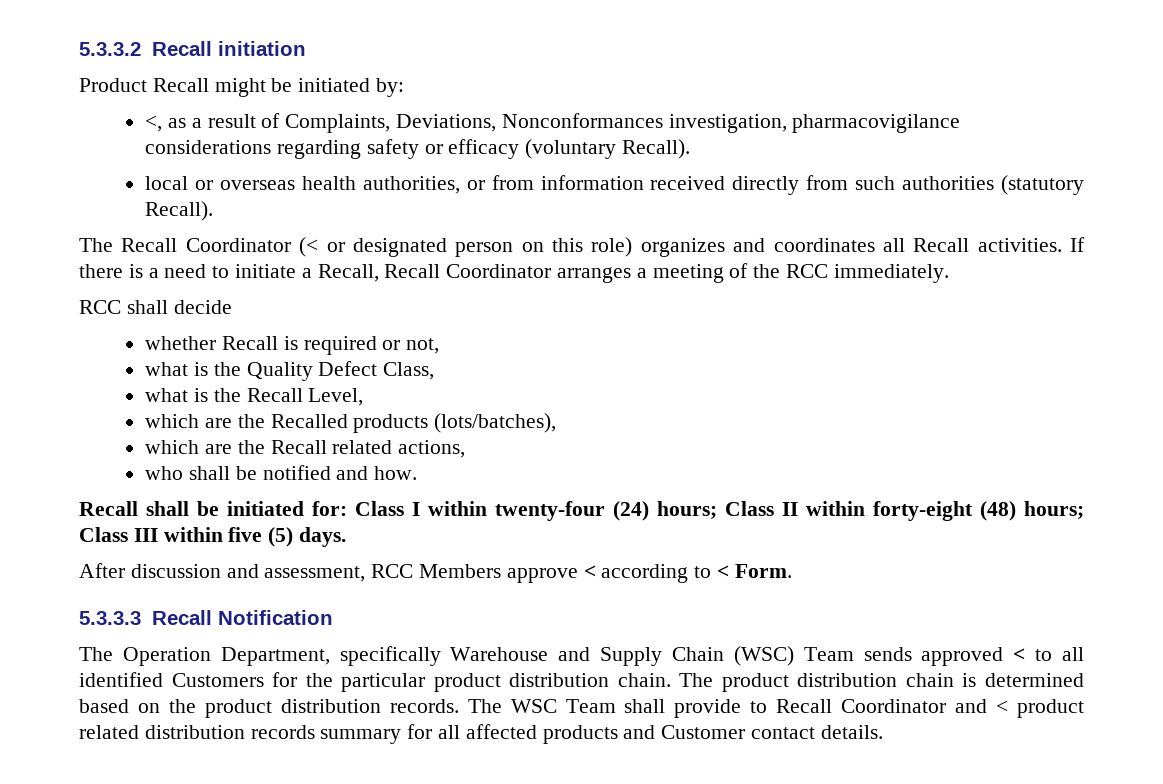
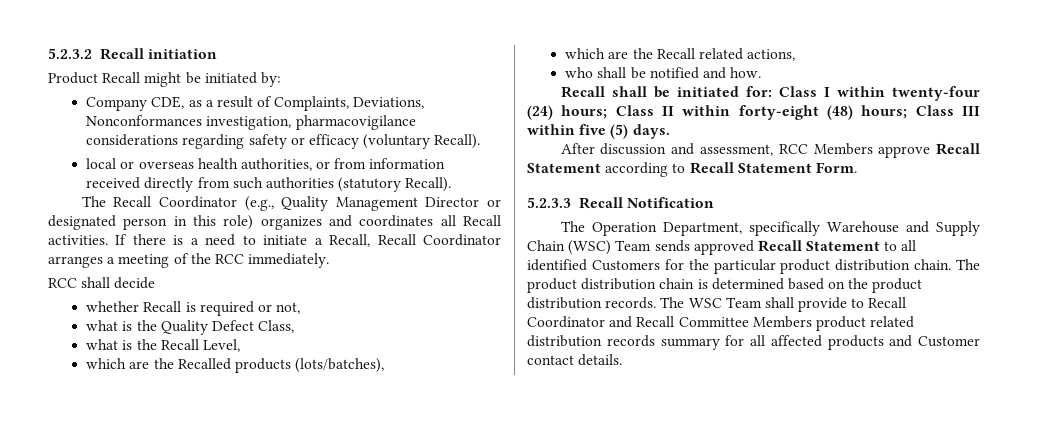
- 5.3.3.2 Recall initiation
+ 5.2.3.2 Recall initiation
- <, as a result of Complaints, Deviations, Nonconformances investigation, pharmacovigilance considerations regarding safety or efficacy (voluntary Recall).
+ Company CDE, as a result of Complaints, Deviations, Nonconformances investigation, pharmacovigilance considerations regarding safety or efficacy (voluntary Recall).
- The Recall Coordinator (< or designated person on this role) organizes and coordinates all Recall activities.
+ The Recall Coordinator (e.g., Quality Management Director or designated person in this role) organizes and coordinates all Recall activities.
- After discussion and assessment, RCC Members approve < according to < Form.
+ After discussion and assessment, RCC Members approve Recall Statement according to Recall Statement Form.
- 5.3.3.3 Recall Notification
+ 5.2.3.3 Recall Notification
- The Operation Department, specifically Warehouse and Supply Chain (WSC) Team sends approved < to all identified Customers for the particular product distribution chain.
+ The Operation Department, specifically Warehouse and Supply Chain (WSC) Team sends approved Recall Statement to all identified Customers for the particular product distribution chain.
- The WSC Team shall provide to Recall Coordinator and < product related distribution records summary for all affected products and Customer contact details.
+ The WSC Team shall provide to Recall Coordinator and Recall Committee Members product related distribution records summary for all affected products and Customer contact details.

